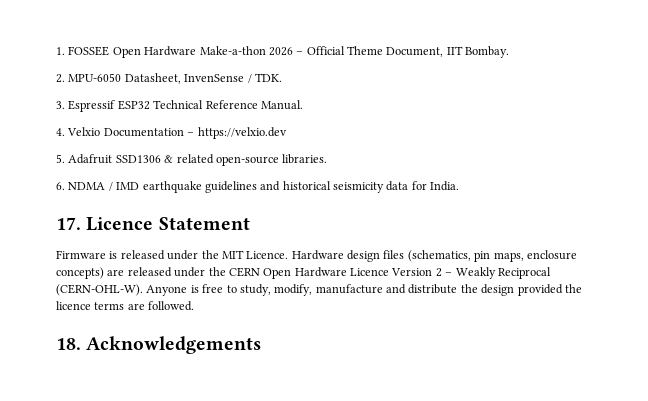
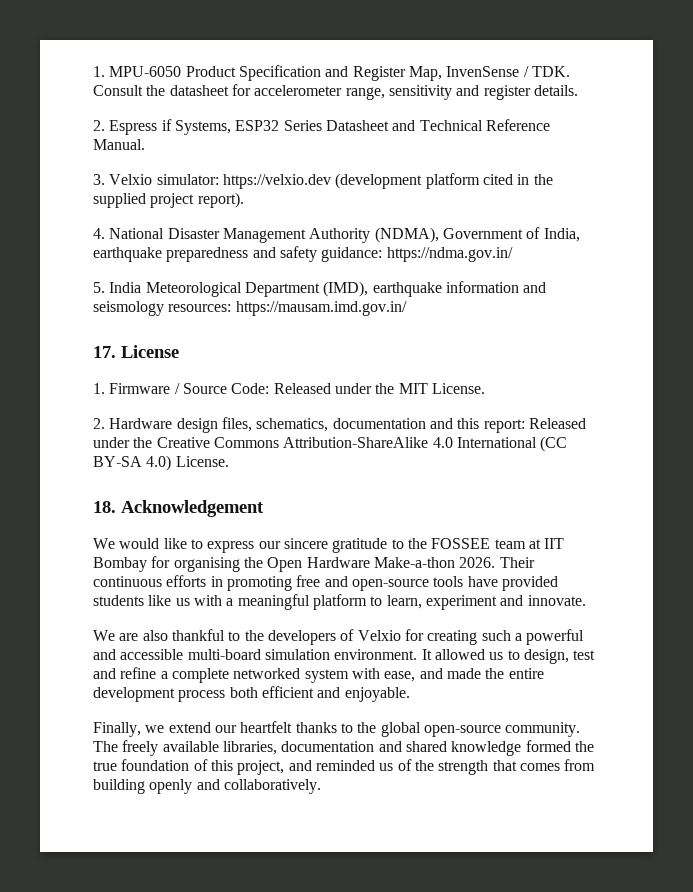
- 1. FOSSEE Open Hardware Make-a-thon 2026 – Official Theme Document, IIT Bombay.
- 2. MPU-6050 Datasheet, InvenSense / TDK.
- 3. Espressif ESP32 Technical Reference Manual.
- 4. Velxio Documentation – https://velxio.dev
- 5. Adafruit SSD1306 & related open-source libraries.
- 6. NDMA / IMD earthquake guidelines and historical seismicity data for India.
- 17. Licence Statement
- Firmware is released under the MIT Licence. Hardware design files (schematics, pin maps, enclosure concepts) are released under the CERN Open Hardware Licence Version 2 – Weakly Reciprocal (CERN-OHL-W). Anyone is free to study, modify, manufacture and distribute the design provided the licence terms are followed.
- 18. Acknowledgements
+ 1. MPU-6050 Product Specification and Register Map, InvenSense / TDK. Consult the datasheet for accelerometer range, sensitivity and register details.
+ 2. Espress if Systems, ESP32 Series Datasheet and Technical Reference Manual.
+ 3. Velxio simulator: https://velxio.dev (development platform cited in the supplied project report).
+ 4. National Disaster Management Authority (NDMA), Government of India, earthquake preparedness and safety guidance: https://ndma.gov.in/
+ 5. India Meteorological Department (IMD), earthquake information and seismology resources: https://mausam.imd.gov.in/
+ 17. License
+ 1. Firmware / Source Code: Released under the MIT License.
+ 2. Hardware design files, schematics, documentation and this report: Released under the Creative Commons Attribution-ShareAlike 4.0 International (CC BY-SA 4.0) License.
+ 18. Acknowledgement
+ We would like to express our sincere gratitude to the FOSSEE team at IIT Bombay for organising the Open Hardware Make-a-thon 2026. Their continuous efforts in promoting free and open-source tools have provided students like us with a meaningful platform to learn, experiment and innovate.
+ We are also thankful to the developers of Velxio for creating such a powerful and accessible multi-board simulation environment. It allowed us to design, test and refine a complete networked system with ease, and made the entire development process both efficient and enjoyable.
+ Finally, we extend our heartfelt thanks to the global open-source community. The freely available libraries, documentation and shared knowledge formed the true foundation of this project, and reminded us of the strength that comes from building openly and collaboratively.

